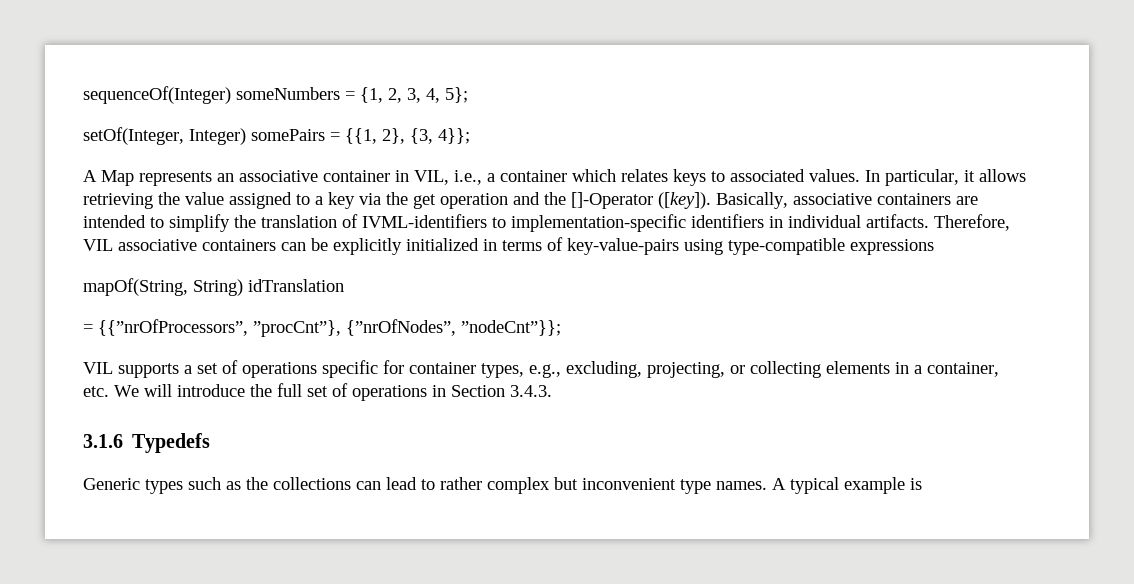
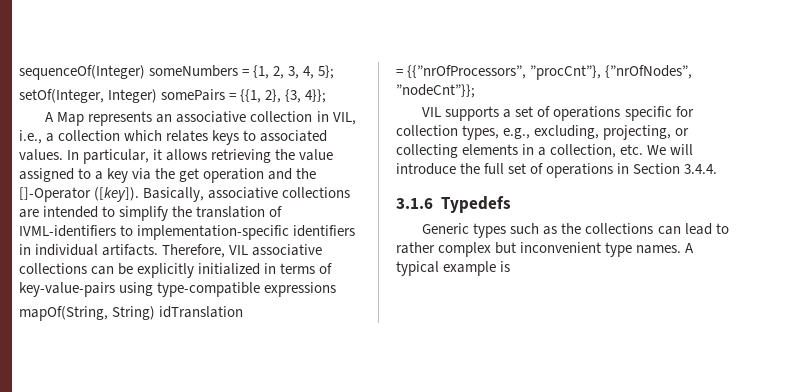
- A Map represents an associative container in VIL, i.e., a container which relates keys to associated values.
+ A Map represents an associative collection in VIL, i.e., a collection which relates keys to associated values.
- Basically, associative containers are intended to simplify the translation of IVML-identifiers to implementation-specific identifiers in individual artifacts.
+ Basically, associative collections are intended to simplify the translation of IVML-identifiers to implementation-specific identifiers in individual artifacts.
- Therefore, VIL associative containers can be explicitly initialized in terms of key-value-pairs using type-compatible expressions
+ Therefore, VIL associative collections can be explicitly initialized in terms of key-value-pairs using type-compatible expressions
- VIL supports a set of operations specific for container types, e.g., excluding, projecting, or collecting elements in a container, etc. We will introduce the full set of operations in Section 3.4.3.
+ VIL supports a set of operations specific for collection types, e.g., excluding, projecting, or collecting elements in a collection, etc. We will introduce the full set of operations in Section 3.4.4.

